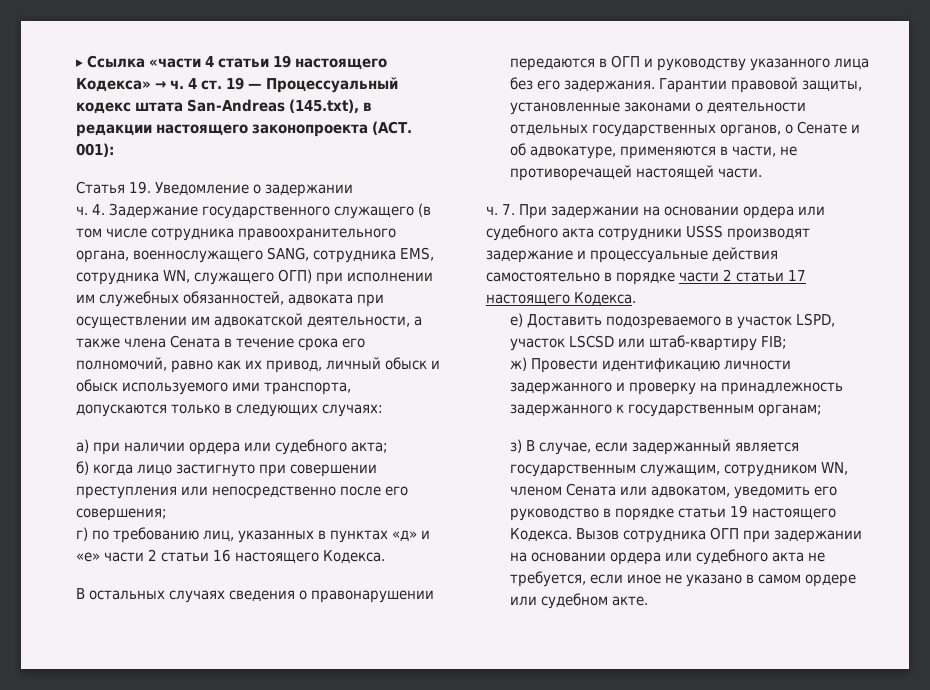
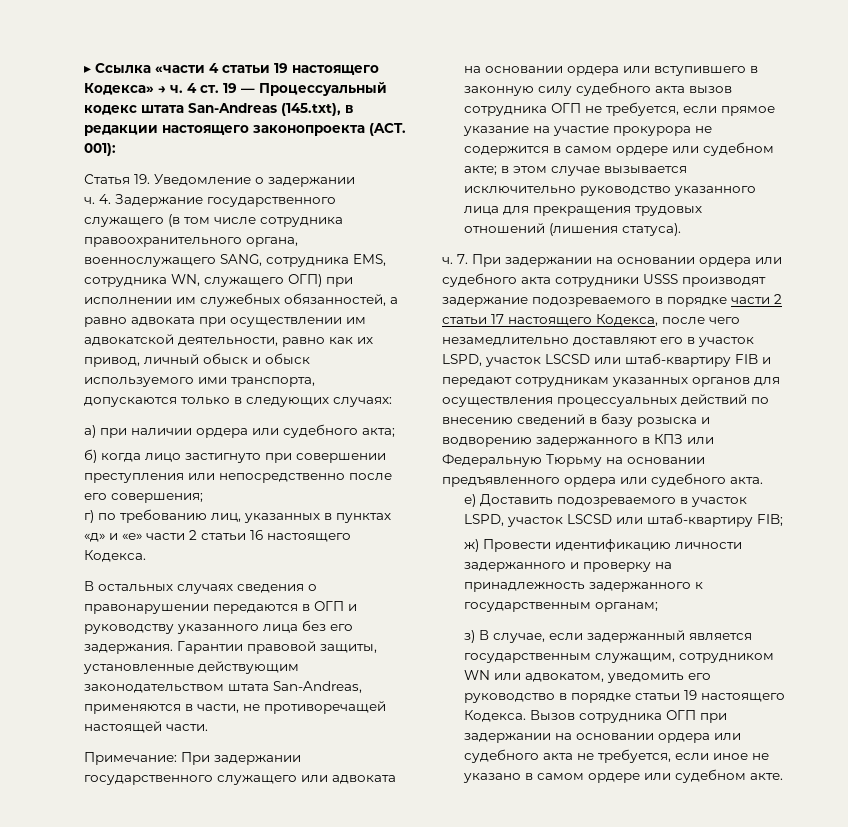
- ч. 4. Задержание государственного служащего (в том числе сотрудника правоохранительного органа, военнослужащего SANG, сотрудника EMS, сотрудника WN, служащего ОГП) при исполнении им служебных обязанностей, адвоката при осуществлении им адвокатской деятельности, а также члена Сената в течение срока его полномочий, равно как их привод, личный обыск и обыск используемого ими транспорта, допускаются только в следующих случаях:
+ ч. 4. Задержание государственного служащего (в том числе сотрудника правоохранительного органа, военнослужащего SANG, сотрудника EMS, сотрудника WN, служащего ОГП) при исполнении им служебных обязанностей, а равно адвоката при осуществлении им адвокатской деятельности, равно как их привод, личный обыск и обыск используемого ими транспорта, допускаются только в следующих случаях:
- Гарантии правовой защиты, установленные законами о деятельности отдельных государственных органов, о Сенате и об адвокатуре, применяются в части, не противоречащей настоящей части.
+ Гарантии правовой защиты, установленные действующим законодательством штата San-Andreas, применяются в части, не противоречащей настоящей части.
+ Примечание: При задержании государственного служащего или адвоката на основании ордера или вступившего в законную силу судебного акта вызов сотрудника ОГП не требуется, если прямое указание на участие прокурора не содержится в самом ордере или судебном акте; в этом случае вызывается исключительно руководство указанного лица для прекращения трудовых отношений (лишения статуса).
- ч. 7. При задержании на основании ордера или судебного акта сотрудники USSS производят задержание и процессуальные действия самостоятельно в порядке части 2 статьи 17 настоящего Кодекса.
+ ч. 7. При задержании на основании ордера или судебного акта сотрудники USSS производят задержание подозреваемого в порядке части 2 статьи 17 настоящего Кодекса, после чего незамедлительно доставляют его в участок LSPD, участок LSCSD или штаб-квартиру FIB и передают сотрудникам указанных органов для осуществления процессуальных действий по внесению сведений в базу розыска и водворению задержанного в КПЗ или Федеральную Тюрьму на основании предъявленного ордера или судебного акта.
- з) В случае, если задержанный является государственным служащим, сотрудником WN, членом Сената или адвокатом, уведомить его руководство в порядке статьи 19 настоящего Кодекса.
+ з) В случае, если задержанный является государственным служащим, сотрудником WN или адвокатом, уведомить его руководство в порядке статьи 19 настоящего Кодекса.

